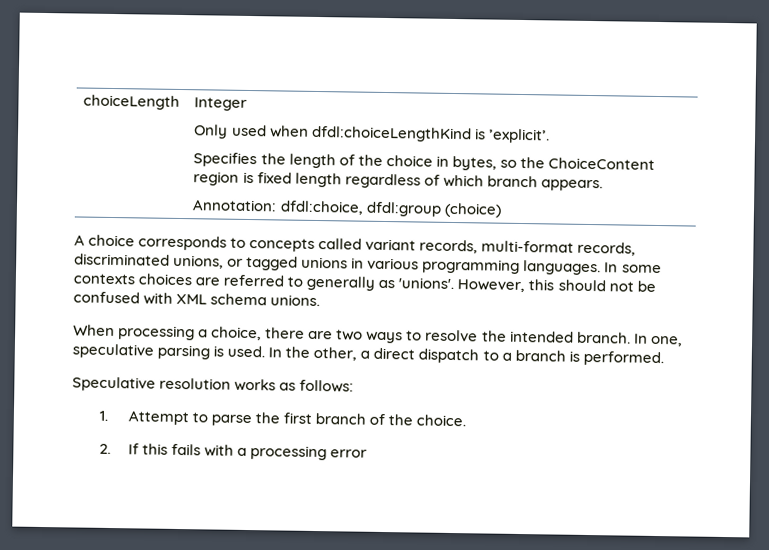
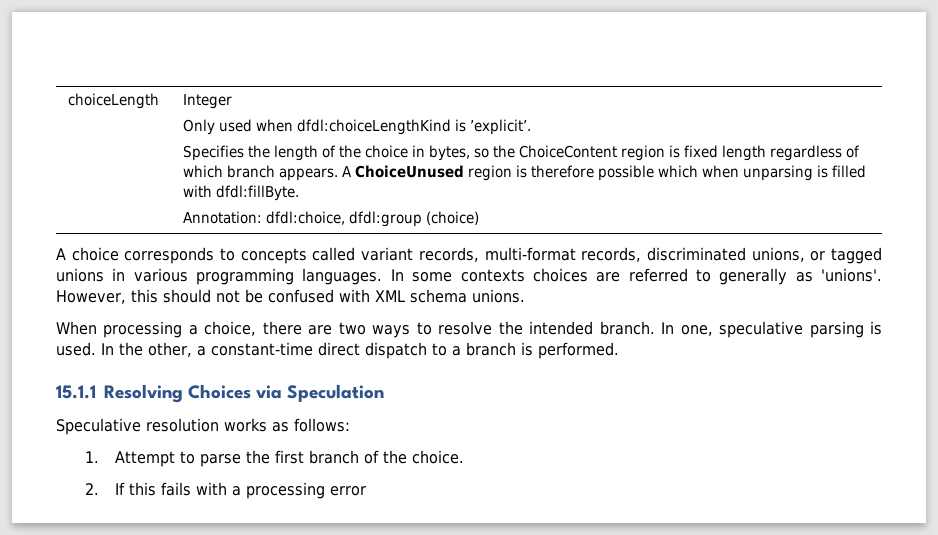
+ A ChoiceUnused region is therefore possible which when unparsing is filled with dfdl:fillByte.
- In the other, a direct dispatch to a branch is performed.
+ In the other, a constant-time direct dispatch to a branch is performed.
+ 15.1.1 Resolving Choices via Speculation

